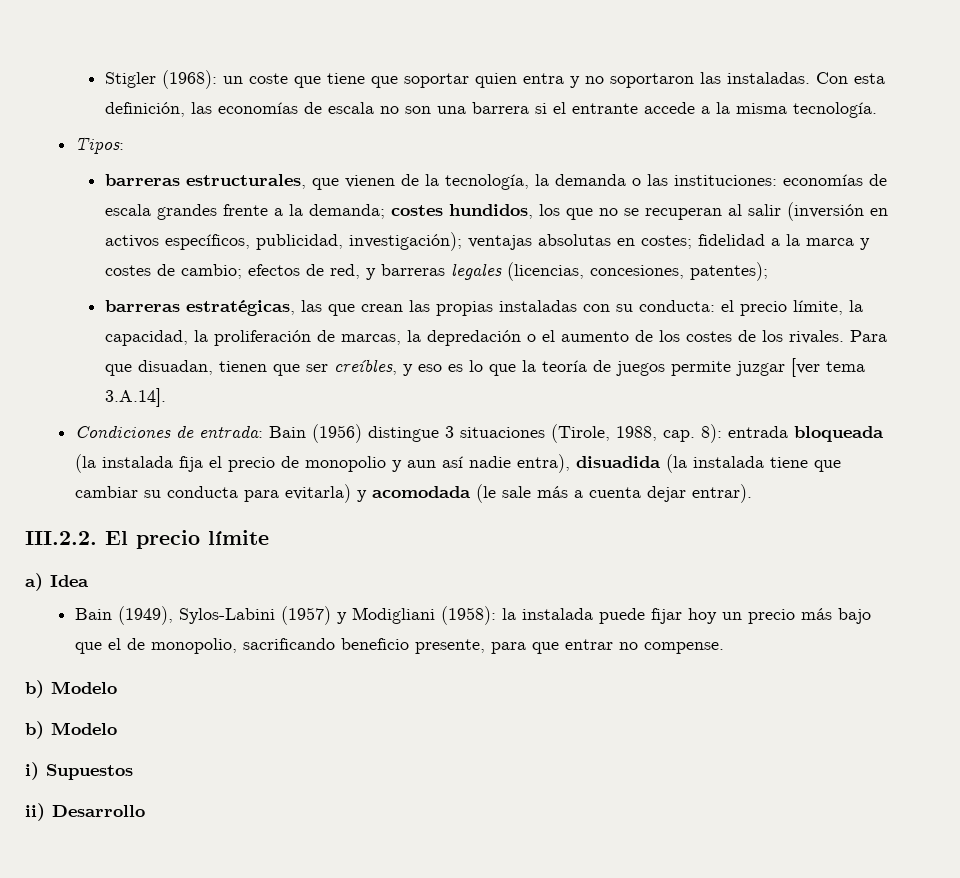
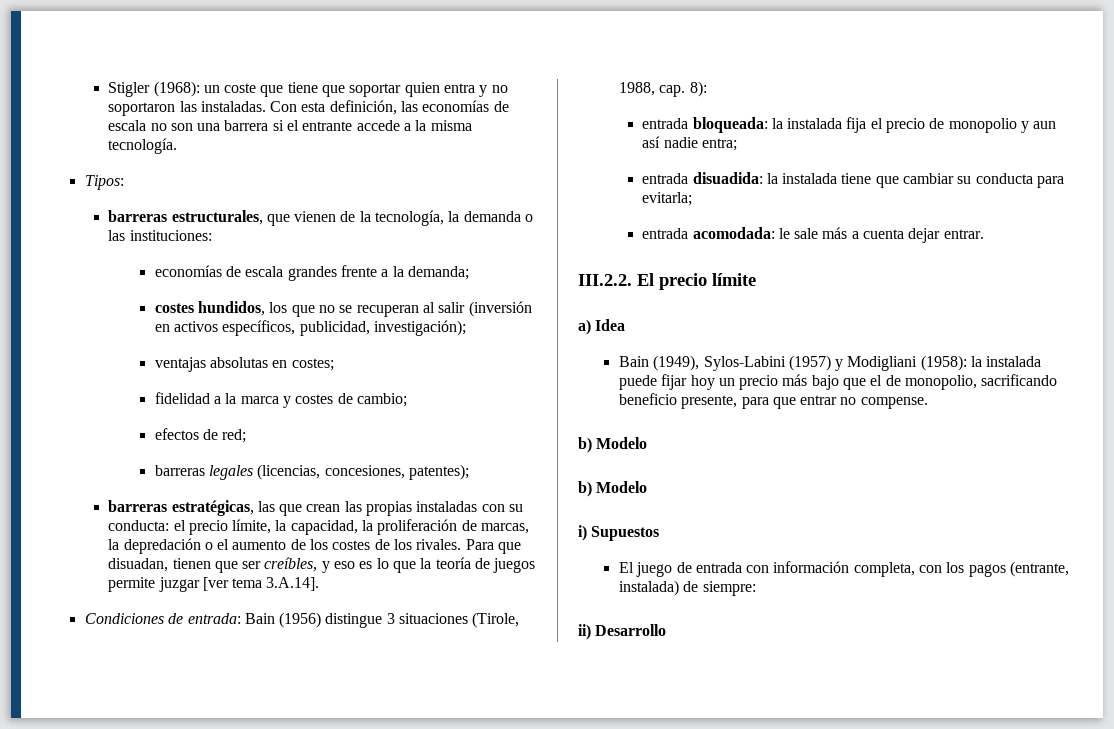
- barreras estructurales, que vienen de la tecnología, la demanda o las instituciones: economías de escala grandes frente a la demanda; costes hundidos, los que no se recuperan al salir (inversión en activos específicos, publicidad, investigación); ventajas absolutas en costes; fidelidad a la marca y costes de cambio; efectos de red, y barreras legales (licencias, concesiones, patentes);
+ barreras estructurales, que vienen de la tecnología, la demanda o las instituciones:
+ economías de escala grandes frente a la demanda;
+ costes hundidos, los que no se recuperan al salir (inversión en activos específicos, publicidad, investigación);
+ ventajas absolutas en costes;
+ fidelidad a la marca y costes de cambio;
+ efectos de red;
+ barreras legales (licencias, concesiones, patentes);
- 8): entrada bloqueada (la instalada fija el precio de monopolio y aun así nadie entra), disuadida (la instalada tiene que cambiar su conducta para evitarla) y acomodada (le sale más a cuenta dejar entrar).
+ 8):
+ entrada bloqueada: la instalada fija el precio de monopolio y aun así nadie entra;
+ entrada disuadida: la instalada tiene que cambiar su conducta para evitarla;
+ entrada acomodada: le sale más a cuenta dejar entrar.
+ El juego de entrada con información completa, con los pagos (entrante, instalada) de siempre:

